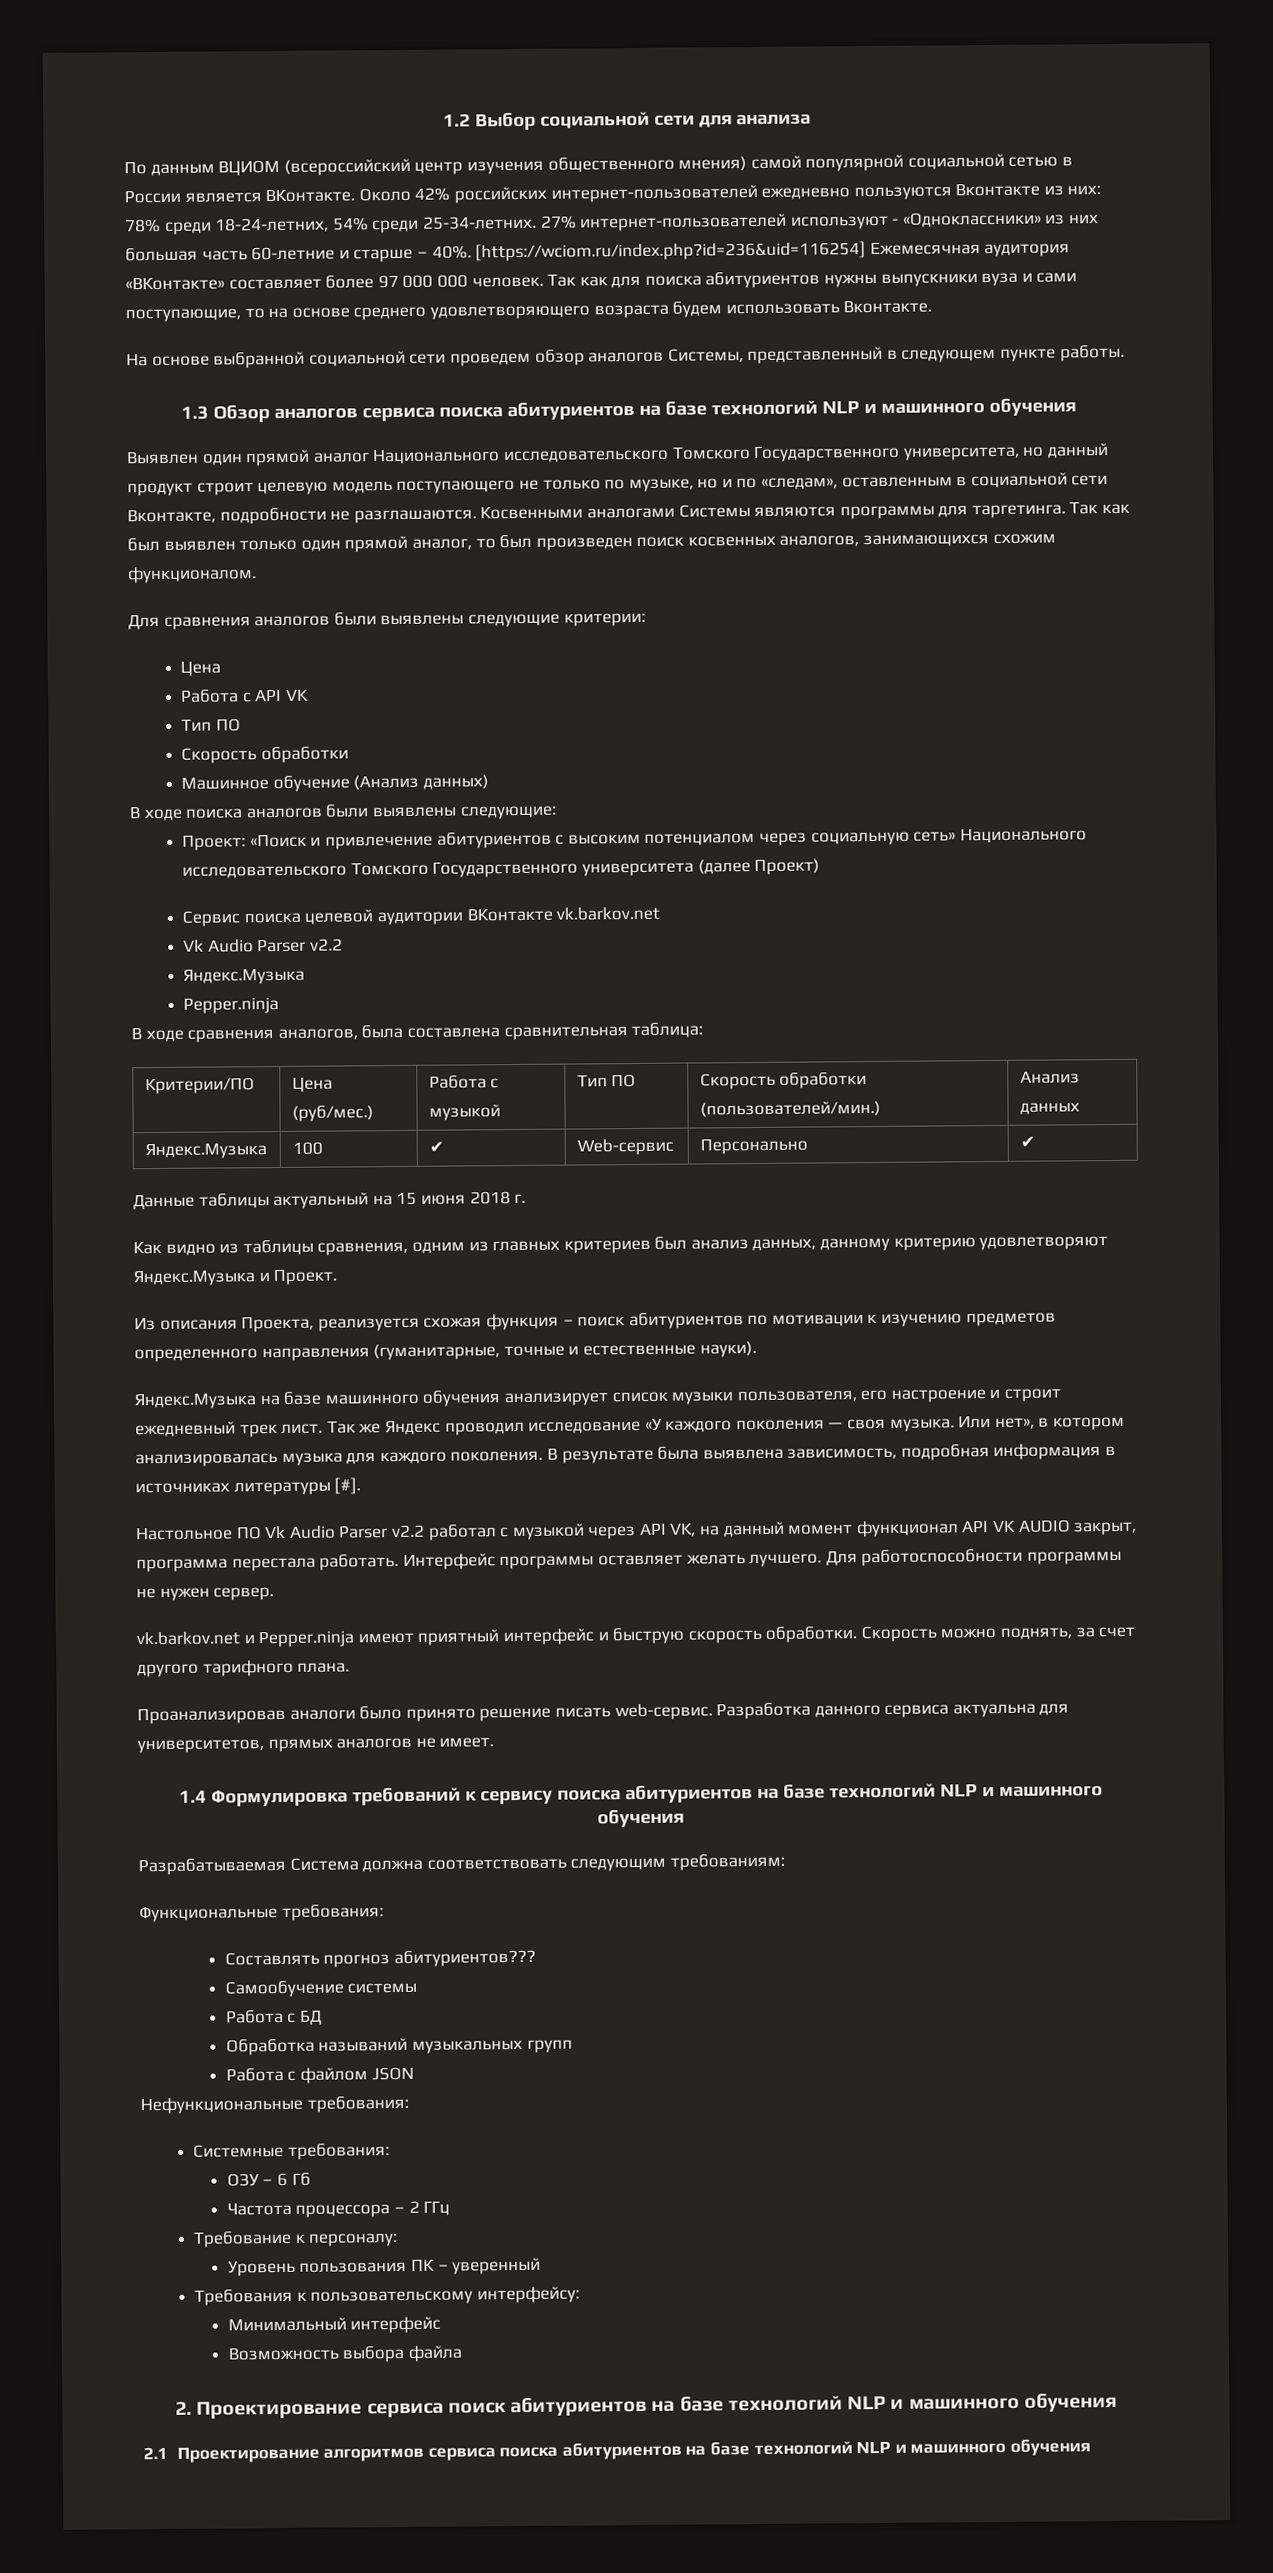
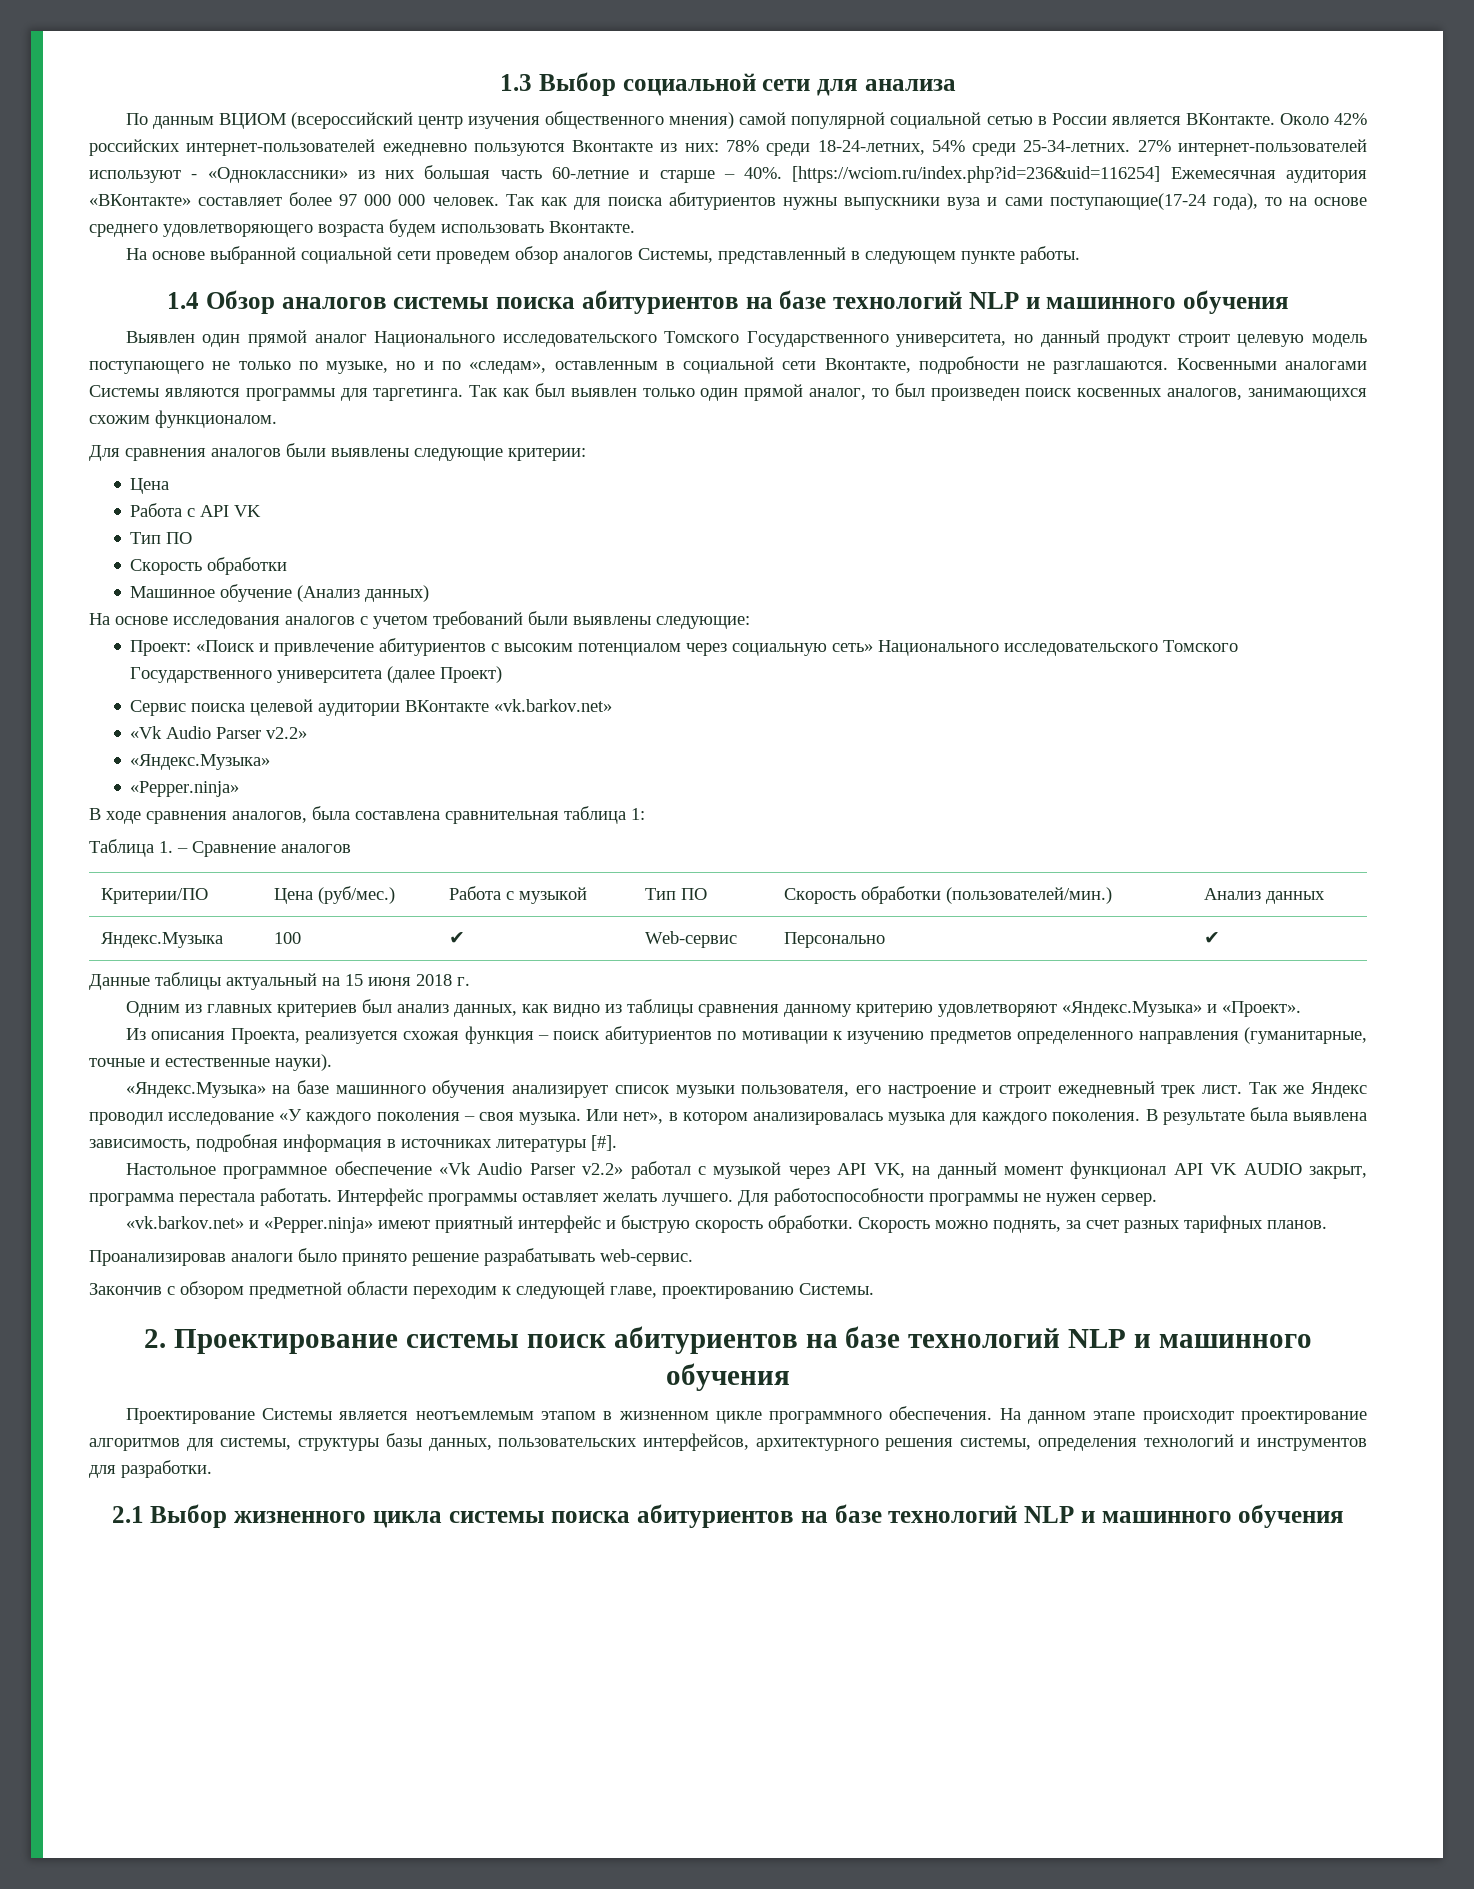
- 1.2 Выбор социальной сети для анализа
+ 1.3 Выбор социальной сети для анализа
- Так как для поиска абитуриентов нужны выпускники вуза и сами поступающие, то на основе среднего удовлетворяющего возраста будем использовать Вконтакте.
+ Так как для поиска абитуриентов нужны выпускники вуза и сами поступающие(17-24 года), то на основе среднего удовлетворяющего возраста будем использовать Вконтакте.
- 1.3 Обзор аналогов сервиса поиска абитуриентов на базе технологий NLP и машинного обучения
+ 1.4 Обзор аналогов системы поиска абитуриентов на базе технологий NLP и машинного обучения
- В ходе поиска аналогов были выявлены следующие:
+ На основе исследования аналогов с учетом требований были выявлены следующие:
- Сервис поиска целевой аудитории ВКонтакте vk.barkov.net
- Vk Audio Parser v2.2
- Яндекс.Музыка
- Pepper.ninja
+ Сервис поиска целевой аудитории ВКонтакте «vk.barkov.net»
+ «Vk Audio Parser v2.2»
+ «Яндекс.Музыка»
+ «Pepper.ninja»
- В ходе сравнения аналогов, была составлена сравнительная таблица:
+ В ходе сравнения аналогов, была составлена сравнительная таблица 1:
+ Таблица 1. – Сравнение аналогов
- Как видно из таблицы сравнения, одним из главных критериев был анализ данных, данному критерию удовлетворяют Яндекс.Музыка и Проект.
+ Одним из главных критериев был анализ данных, как видно из таблицы сравнения данному критерию удовлетворяют «Яндекс.Музыка» и «Проект».
- Яндекс.Музыка на базе машинного обучения анализирует список музыки пользователя, его настроение и строит ежедневный трек лист.
+ «Яндекс.Музыка» на базе машинного обучения анализирует список музыки пользователя, его настроение и строит ежедневный трек лист.
- Так же Яндекс проводил исследование «У каждого поколения — своя музыка.
+ Так же Яндекс проводил исследование «У каждого поколения – своя музыка.
- Настольное ПО Vk Audio Parser v2.2 работал с музыкой через API VK, на данный момент функционал API VK AUDIO закрыт, программа перестала работать.
+ Настольное программное обеспечение «Vk Audio Parser v2.2» работал с музыкой через API VK, на данный момент функционал API VK AUDIO закрыт, программа перестала работать.
- vk.barkov.net и Pepper.ninja имеют приятный интерфейс и быструю скорость обработки.
+ «vk.barkov.net» и «Pepper.ninja» имеют приятный интерфейс и быструю скорость обработки.
- Скорость можно поднять, за счет другого тарифного плана.
+ Скорость можно поднять, за счет разных тарифных планов.
- Проанализировав аналоги было принято решение писать web-сервис. Разработка данного сервиса актуальна для университетов, прямых аналогов не имеет.
- 1.4 Формулировка требований к сервису поиска абитуриентов на базе технологий NLP и машинного обучения
- Разрабатываемая Система должна соответствовать следующим требованиям:
- Функциональные требования:
- Составлять прогноз абитуриентов???
- Самообучение системы
- Работа с БД
- Обработка называний музыкальных групп
- Работа с файлом JSON
- Нефункциональные требования:
- Системные требования:
- ОЗУ – 6 Гб
- Частота процессора – 2 ГГц
- Требование к персоналу:
- Уровень пользования ПК – уверенный
- Требования к пользовательскому интерфейсу:
- Минимальный интерфейс
- Возможность выбора файла
+ Проанализировав аналоги было принято решение разрабатывать web-сервис.
+ Закончив с обзором предметной области переходим к следующей главе, проектированию Системы.
- 2. Проектирование сервиса поиск абитуриентов на базе технологий NLP и машинного обучения
+ 2. Проектирование системы поиск абитуриентов на базе технологий NLP и машинного обучения
- 2.1 Проектирование алгоритмов сервиса поиска абитуриентов на базе технологий NLP и машинного обучения
+ Проектирование Системы является неотъемлемым этапом в жизненном цикле программного обеспечения. На данном этапе происходит проектирование алгоритмов для системы, структуры базы данных, пользовательских интерфейсов, архитектурного решения системы, определения технологий и инструментов для разработки.
+ 2.1 Выбор жизненного цикла системы поиска абитуриентов на базе технологий NLP и машинного обучения

